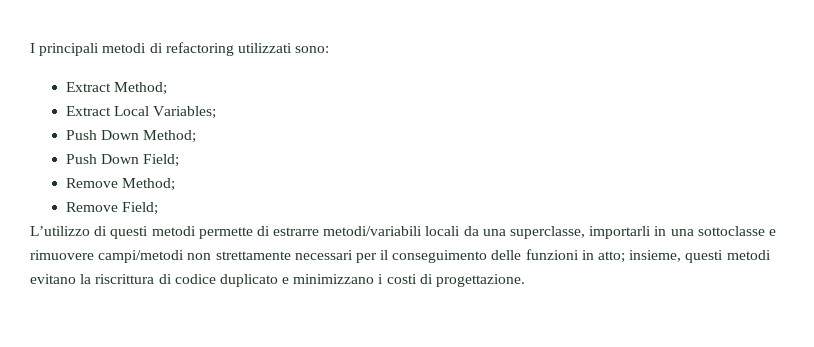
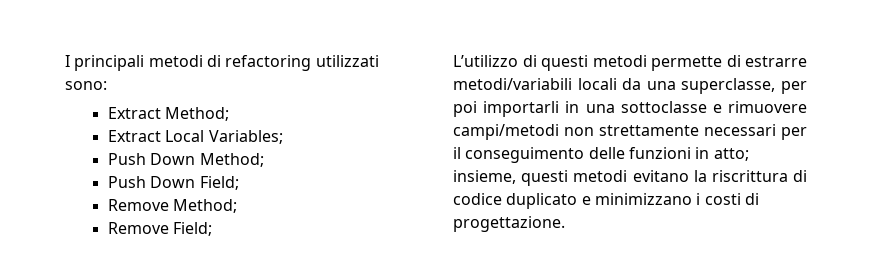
- L’utilizzo di questi metodi permette di estrarre metodi/variabili locali da una superclasse, importarli in una sottoclasse e rimuovere campi/metodi non strettamente necessari per il conseguimento delle funzioni in atto; insieme, questi metodi evitano la riscrittura di codice duplicato e minimizzano i costi di progettazione.
+ L’utilizzo di questi metodi permette di estrarre metodi/variabili locali da una superclasse, per poi importarli in una sottoclasse e rimuovere campi/metodi non strettamente necessari per il conseguimento delle funzioni in atto; insieme, questi metodi evitano la riscrittura di codice duplicato e minimizzano i costi di progettazione.

